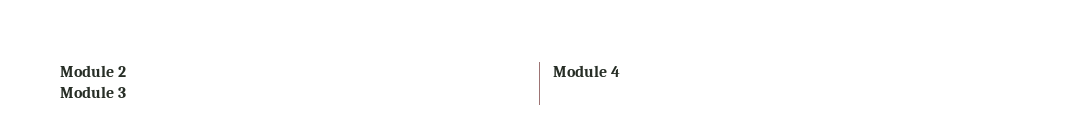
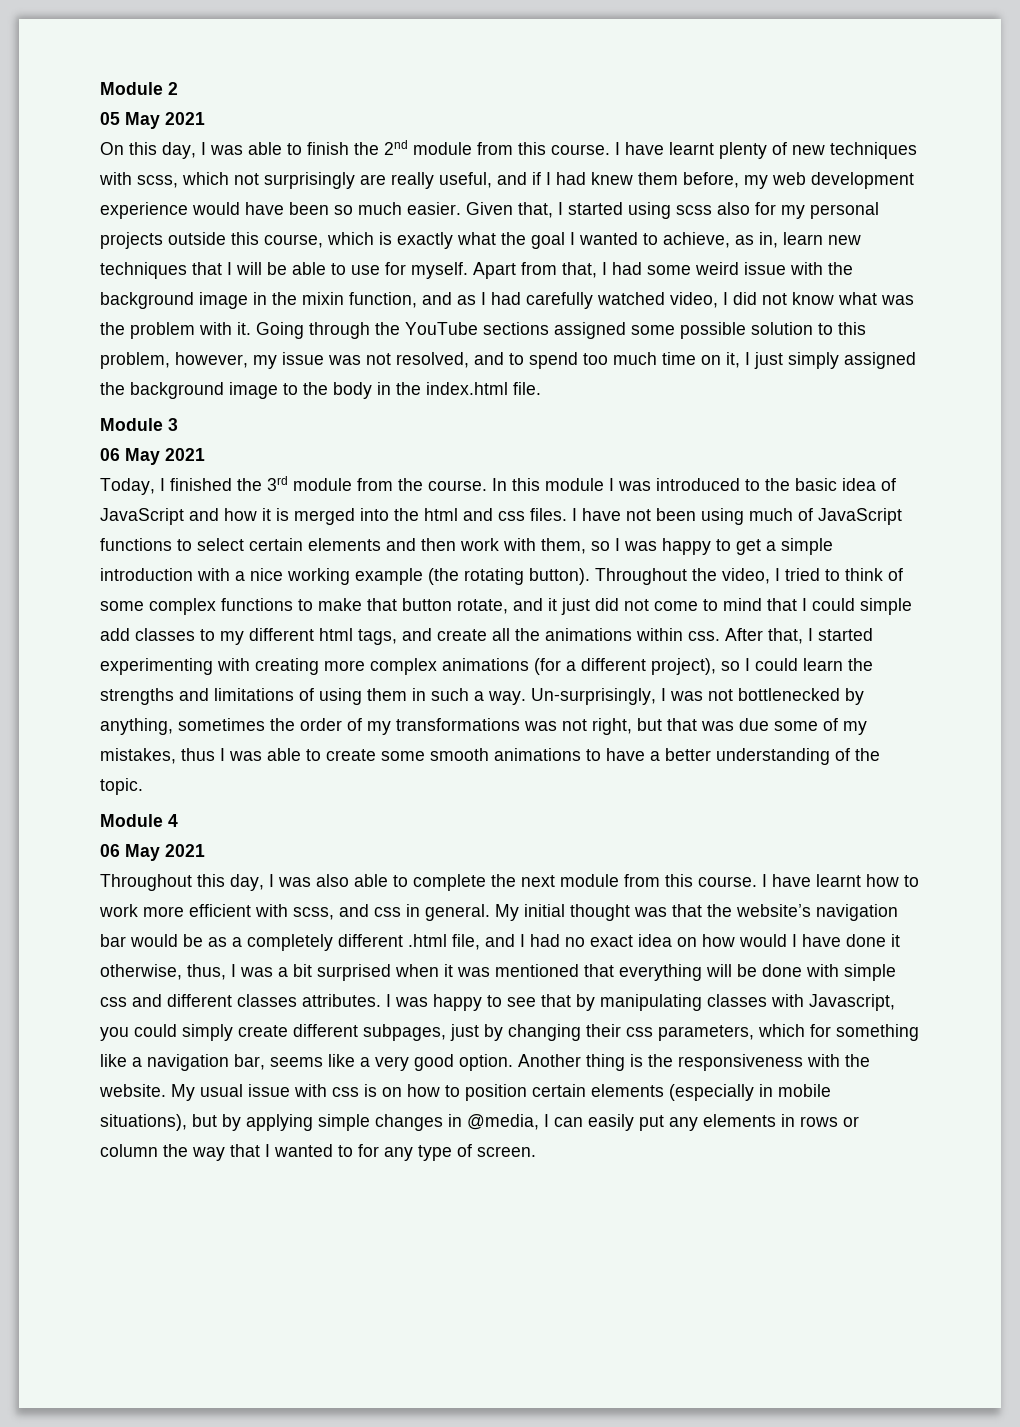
+ 05 May 2021
+ On this day, I was able to finish the 2nd module from this course. I have learnt plenty of new techniques with scss, which not surprisingly are really useful, and if I had knew them before, my web development experience would have been so much easier. Given that, I started using scss also for my personal projects outside this course, which is exactly what the goal I wanted to achieve, as in, learn new techniques that I will be able to use for myself. Apart from that, I had some weird issue with the background image in the mixin function, and as I had carefully watched video, I did not know what was the problem with it. Going through the YouTube sections assigned some possible solution to this problem, however, my issue was not resolved, and to spend too much time on it, I just simply assigned the background image to the body in the index.html file.
  Module 3
+ 06 May 2021
+ Today, I finished the 3rd module from the course. In this module I was introduced to the basic idea of JavaScript and how it is merged into the html and css files. I have not been using much of JavaScript functions to select certain elements and then work with them, so I was happy to get a simple introduction with a nice working example (the rotating button). Throughout the video, I tried to think of some complex functions to make that button rotate, and it just did not come to mind that I could simple add classes to my different html tags, and create all the animations within css. After that, I started experimenting with creating more complex animations (for a different project), so I could learn the strengths and limitations of using them in such a way. Un-surprisingly, I was not bottlenecked by anything, sometimes the order of my transformations was not right, but that was due some of my mistakes, thus I was able to create some smooth animations to have a better understanding of the topic.
  Module 4
+ 06 May 2021
+ Throughout this day, I was also able to complete the next module from this course. I have learnt how to work more efficient with scss, and css in general. My initial thought was that the website’s navigation bar would be as a completely different .html file, and I had no exact idea on how would I have done it otherwise, thus, I was a bit surprised when it was mentioned that everything will be done with simple css and different classes attributes. I was happy to see that by manipulating classes with Javascript, you could simply create different subpages, just by changing their css parameters, which for something like a navigation bar, seems like a very good option. Another thing is the responsiveness with the website. My usual issue with css is on how to position certain elements (especially in mobile situations), but by applying simple changes in @media, I can easily put any elements in rows or column the way that I wanted to for any type of screen.

